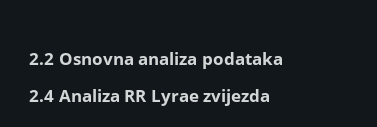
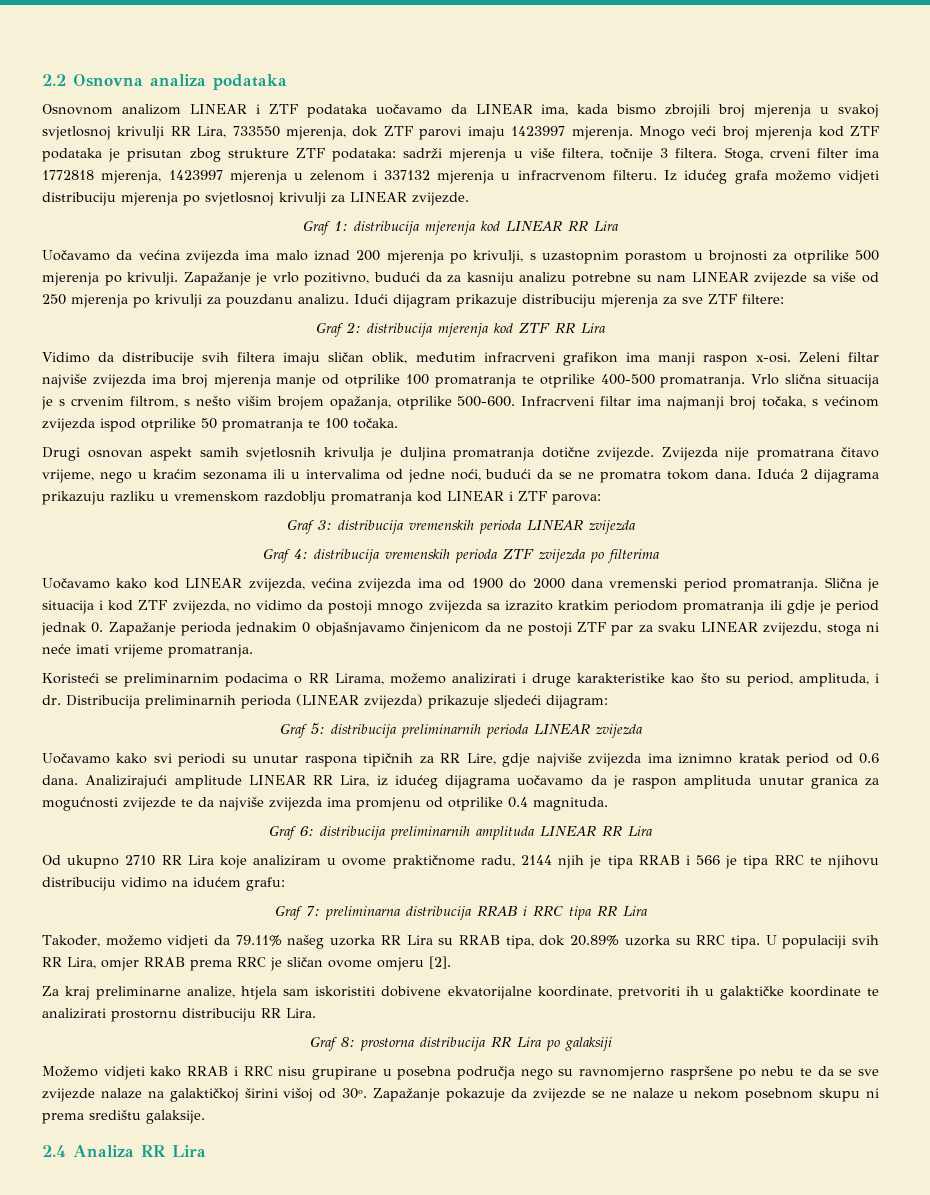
+ Osnovnom analizom LINEAR i ZTF podataka uočavamo da LINEAR ima, kada bismo zbrojili broj mjerenja u svakoj svjetlosnoj krivulji RR Lira, 733550 mjerenja, dok ZTF parovi imaju 1423997 mjerenja. Mnogo veći broj mjerenja kod ZTF podataka je prisutan zbog strukture ZTF podataka: sadrži mjerenja u više filtera, točnije 3 filtera. Stoga, crveni filter ima 1772818 mjerenja, 1423997 mjerenja u zelenom i 337132 mjerenja u infracrvenom filteru. Iz idućeg grafa možemo vidjeti distribuciju mjerenja po svjetlosnoj krivulji za LINEAR zvijezde.
+ Graf 1: distribucija mjerenja kod LINEAR RR Lira
+ Uočavamo da većina zvijezda ima malo iznad 200 mjerenja po krivulji, s uzastopnim porastom u brojnosti za otprilike 500 mjerenja po krivulji. Zapažanje je vrlo pozitivno, budući da za kasniju analizu potrebne su nam LINEAR zvijezde sa više od 250 mjerenja po krivulji za pouzdanu analizu. Idući dijagram prikazuje distribuciju mjerenja za sve ZTF filtere:
+ Graf 2: distribucija mjerenja kod ZTF RR Lira
+ Vidimo da distribucije svih filtera imaju sličan oblik, međutim infracrveni grafikon ima manji raspon x-osi. Zeleni filtar najviše zvijezda ima broj mjerenja manje od otprilike 100 promatranja te otprilike 400-500 promatranja. Vrlo slična situacija je s crvenim filtrom, s nešto višim brojem opažanja, otprilike 500-600. Infracrveni filtar ima najmanji broj točaka, s većinom zvijezda ispod otprilike 50 promatranja te 100 točaka.
+ Drugi osnovan aspekt samih svjetlosnih krivulja je duljina promatranja dotične zvijezde. Zvijezda nije promatrana čitavo vrijeme, nego u kraćim sezonama ili u intervalima od jedne noći, budući da se ne promatra tokom dana. Iduća 2 dijagrama prikazuju razliku u vremenskom razdoblju promatranja kod LINEAR i ZTF parova:
+ Graf 3: distribucija vremenskih perioda LINEAR zvijezda
+ Graf 4: distribucija vremenskih perioda ZTF zvijezda po filterima
+ Uočavamo kako kod LINEAR zvijezda, većina zvijezda ima od 1900 do 2000 dana vremenski period promatranja. Slična je situacija i kod ZTF zvijezda, no vidimo da postoji mnogo zvijezda sa izrazito kratkim periodom promatranja ili gdje je period jednak 0. Zapažanje perioda jednakim 0 objašnjavamo činjenicom da ne postoji ZTF par za svaku LINEAR zvijezdu, stoga ni neće imati vrijeme promatranja.
+ Koristeći se preliminarnim podacima o RR Lirama, možemo analizirati i druge karakteristike kao što su period, amplituda, i dr. Distribucija preliminarnih perioda (LINEAR zvijezda) prikazuje sljedeći dijagram:
+ Graf 5: distribucija preliminarnih perioda LINEAR zvijezda
+ Uočavamo kako svi periodi su unutar raspona tipičnih za RR Lire, gdje najviše zvijezda ima iznimno kratak period od 0.6 dana. Analizirajući amplitude LINEAR RR Lira, iz idućeg dijagrama uočavamo da je raspon amplituda unutar granica za mogućnosti zvijezde te da najviše zvijezda ima promjenu od otprilike 0.4 magnituda.
+ Graf 6: distribucija preliminarnih amplituda LINEAR RR Lira
+ Od ukupno 2710 RR Lira koje analiziram u ovome praktičnome radu, 2144 njih je tipa RRAB i 566 je tipa RRC te njihovu distribuciju vidimo na idućem grafu:
+ Graf 7: preliminarna distribucija RRAB i RRC tipa RR Lira
+ Također, možemo vidjeti da 79.11% našeg uzorka RR Lira su RRAB tipa, dok 20.89% uzorka su RRC tipa. U populaciji svih RR Lira, omjer RRAB prema RRC je sličan ovome omjeru [2].
+ Za kraj preliminarne analize, htjela sam iskoristiti dobivene ekvatorijalne koordinate, pretvoriti ih u galaktičke koordinate te analizirati prostornu distribuciju RR Lira.
+ Graf 8: prostorna distribucija RR Lira po galaksiji
+ Možemo vidjeti kako RRAB i RRC nisu grupirane u posebna područja nego su ravnomjerno raspršene po nebu te da se sve zvijezde nalaze na galaktičkoj širini višoj od 30º. Zapažanje pokazuje da zvijezde se ne nalaze u nekom posebnom skupu ni prema središtu galaksije.
- 2.4 Analiza RR Lyrae zvijezda
+ 2.4 Analiza RR Lira

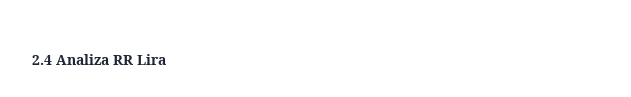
- 2.2 Osnovna analiza podataka
- Osnovnom analizom LINEAR i ZTF podataka uočavamo da LINEAR ima, kada bismo zbrojili broj mjerenja u svakoj svjetlosnoj krivulji RR Lira, 733550 mjerenja, dok ZTF parovi imaju 1423997 mjerenja. Mnogo veći broj mjerenja kod ZTF podataka je prisutan zbog strukture ZTF podataka: sadrži mjerenja u više filtera, točnije 3 filtera. Stoga, crveni filter ima 1772818 mjerenja, 1423997 mjerenja u zelenom i 337132 mjerenja u infracrvenom filteru. Iz idućeg grafa možemo vidjeti distribuciju mjerenja po svjetlosnoj krivulji za LINEAR zvijezde.
- Graf 1: distribucija mjerenja kod LINEAR RR Lira
- Uočavamo da većina zvijezda ima malo iznad 200 mjerenja po krivulji, s uzastopnim porastom u brojnosti za otprilike 500 mjerenja po krivulji. Zapažanje je vrlo pozitivno, budući da za kasniju analizu potrebne su nam LINEAR zvijezde sa više od 250 mjerenja po krivulji za pouzdanu analizu. Idući dijagram prikazuje distribuciju mjerenja za sve ZTF filtere:
- Graf 2: distribucija mjerenja kod ZTF RR Lira
- Vidimo da distribucije svih filtera imaju sličan oblik, međutim infracrveni grafikon ima manji raspon x-osi. Zeleni filtar najviše zvijezda ima broj mjerenja manje od otprilike 100 promatranja te otprilike 400-500 promatranja. Vrlo slična situacija je s crvenim filtrom, s nešto višim brojem opažanja, otprilike 500-600. Infracrveni filtar ima najmanji broj točaka, s većinom zvijezda ispod otprilike 50 promatranja te 100 točaka.
- Drugi osnovan aspekt samih svjetlosnih krivulja je duljina promatranja dotične zvijezde. Zvijezda nije promatrana čitavo vrijeme, nego u kraćim sezonama ili u intervalima od jedne noći, budući da se ne promatra tokom dana. Iduća 2 dijagrama prikazuju razliku u vremenskom razdoblju promatranja kod LINEAR i ZTF parova:
- Graf 3: distribucija vremenskih perioda LINEAR zvijezda
- Graf 4: distribucija vremenskih perioda ZTF zvijezda po filterima
- Uočavamo kako kod LINEAR zvijezda, većina zvijezda ima od 1900 do 2000 dana vremenski period promatranja. Slična je situacija i kod ZTF zvijezda, no vidimo da postoji mnogo zvijezda sa izrazito kratkim periodom promatranja ili gdje je period jednak 0. Zapažanje perioda jednakim 0 objašnjavamo činjenicom da ne postoji ZTF par za svaku LINEAR zvijezdu, stoga ni neće imati vrijeme promatranja.
- Koristeći se preliminarnim podacima o RR Lirama, možemo analizirati i druge karakteristike kao što su period, amplituda, i dr. Distribucija preliminarnih perioda (LINEAR zvijezda) prikazuje sljedeći dijagram:
- Graf 5: distribucija preliminarnih perioda LINEAR zvijezda
- Uočavamo kako svi periodi su unutar raspona tipičnih za RR Lire, gdje najviše zvijezda ima iznimno kratak period od 0.6 dana. Analizirajući amplitude LINEAR RR Lira, iz idućeg dijagrama uočavamo da je raspon amplituda unutar granica za mogućnosti zvijezde te da najviše zvijezda ima promjenu od otprilike 0.4 magnituda.
- Graf 6: distribucija preliminarnih amplituda LINEAR RR Lira
- Od ukupno 2710 RR Lira koje analiziram u ovome praktičnome radu, 2144 njih je tipa RRAB i 566 je tipa RRC te njihovu distribuciju vidimo na idućem grafu:
- Graf 7: preliminarna distribucija RRAB i RRC tipa RR Lira
- Također, možemo vidjeti da 79.11% našeg uzorka RR Lira su RRAB tipa, dok 20.89% uzorka su RRC tipa. U populaciji svih RR Lira, omjer RRAB prema RRC je sličan ovome omjeru [2].
- Za kraj preliminarne analize, htjela sam iskoristiti dobivene ekvatorijalne koordinate, pretvoriti ih u galaktičke koordinate te analizirati prostornu distribuciju RR Lira.
- Graf 8: prostorna distribucija RR Lira po galaksiji
- Možemo vidjeti kako RRAB i RRC nisu grupirane u posebna područja nego su ravnomjerno raspršene po nebu te da se sve zvijezde nalaze na galaktičkoj širini višoj od 30º. Zapažanje pokazuje da zvijezde se ne nalaze u nekom posebnom skupu ni prema središtu galaksije.

